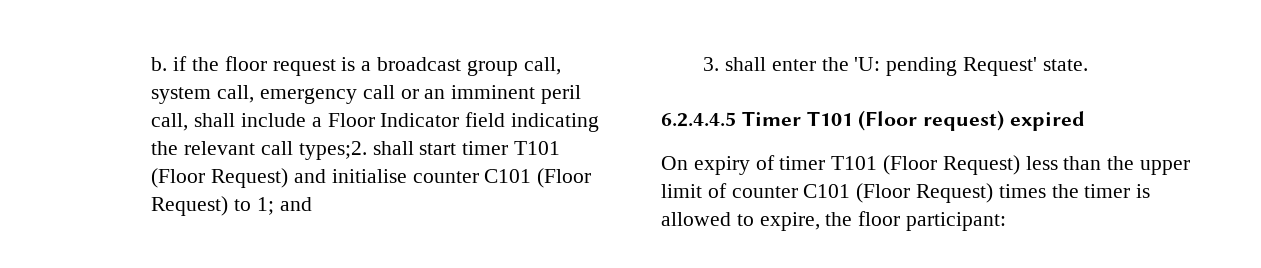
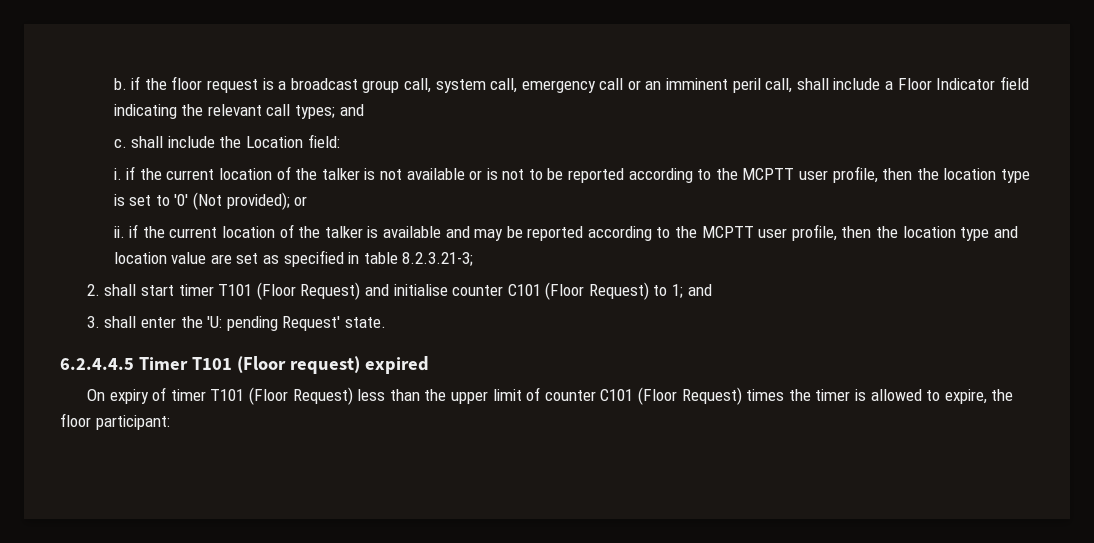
- b. if the floor request is a broadcast group call, system call, emergency call or an imminent peril call, shall include a Floor Indicator field indicating the relevant call types;2. shall start timer T101 (Floor Request) and initialise counter C101 (Floor Request) to 1; and
+ b. if the floor request is a broadcast group call, system call, emergency call or an imminent peril call, shall include a Floor Indicator field indicating the relevant call types; and
+ c. shall include the Location field:
+ i. if the current location of the talker is not available or is not to be reported according to the MCPTT user profile, then the location type is set to '0' (Not provided); or
+ ii. if the current location of the talker is available and may be reported according to the MCPTT user profile, then the location type and location value are set as specified in table 8.2.3.21-3;
+ 2. shall start timer T101 (Floor Request) and initialise counter C101 (Floor Request) to 1; and

